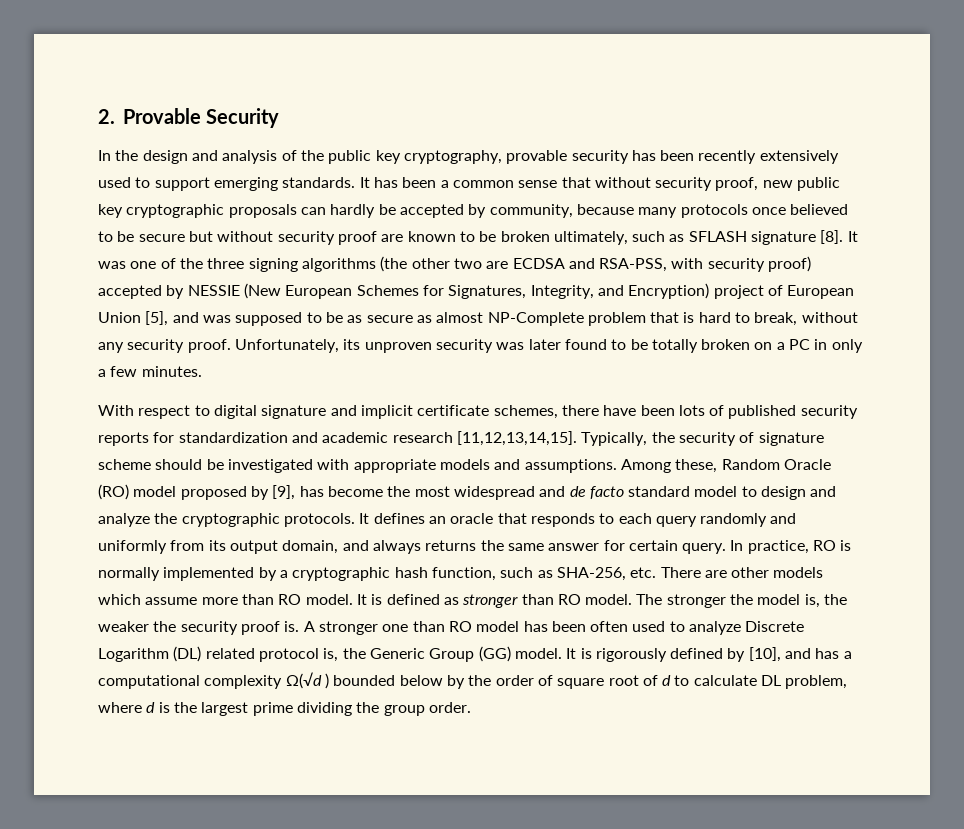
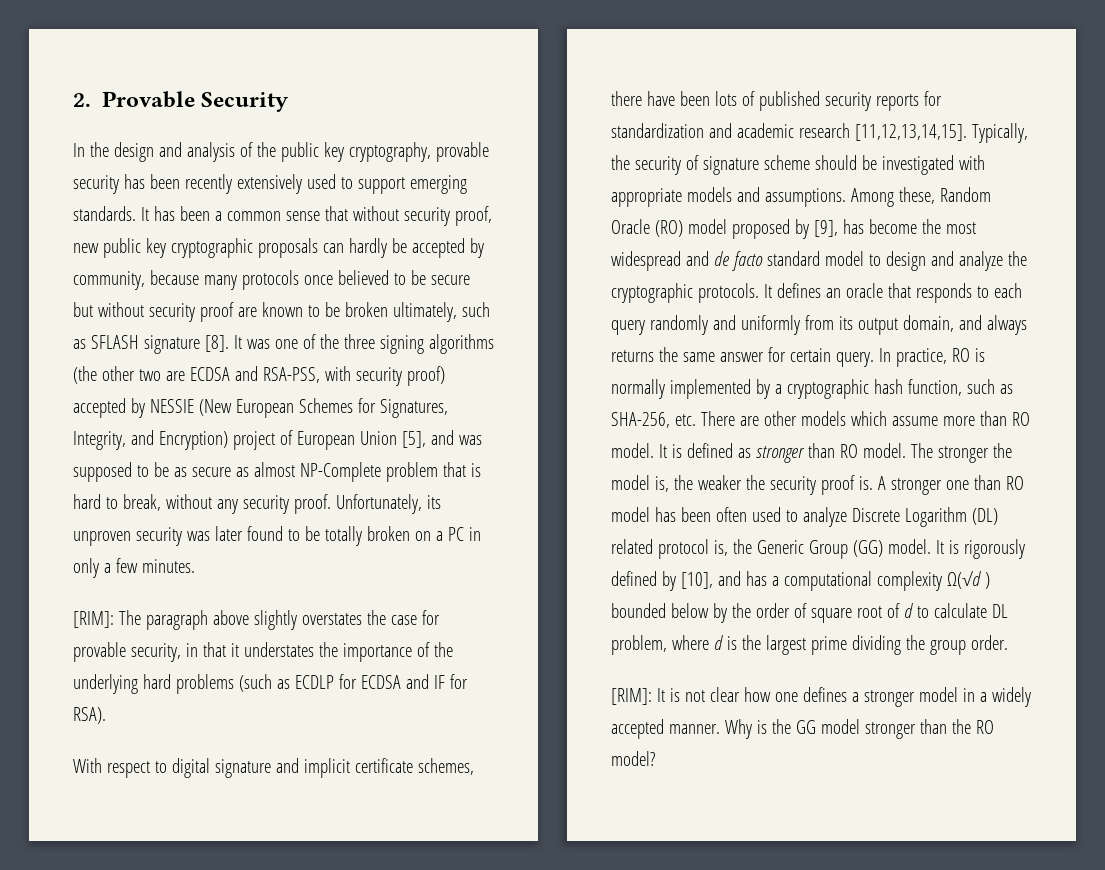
+ [RIM]: The paragraph above slightly overstates the case for provable security, in that it understates the importance of the underlying hard problems (such as ECDLP for ECDSA and IF for RSA).
+ [RIM]: It is not clear how one defines a stronger model in a widely accepted manner. Why is the GG model stronger than the RO model?

